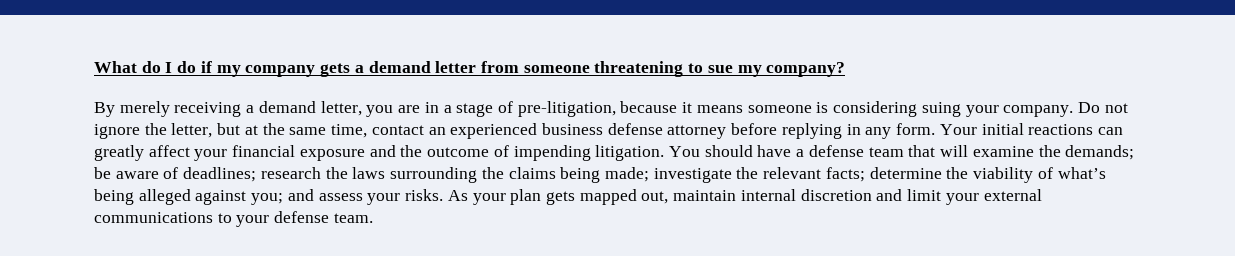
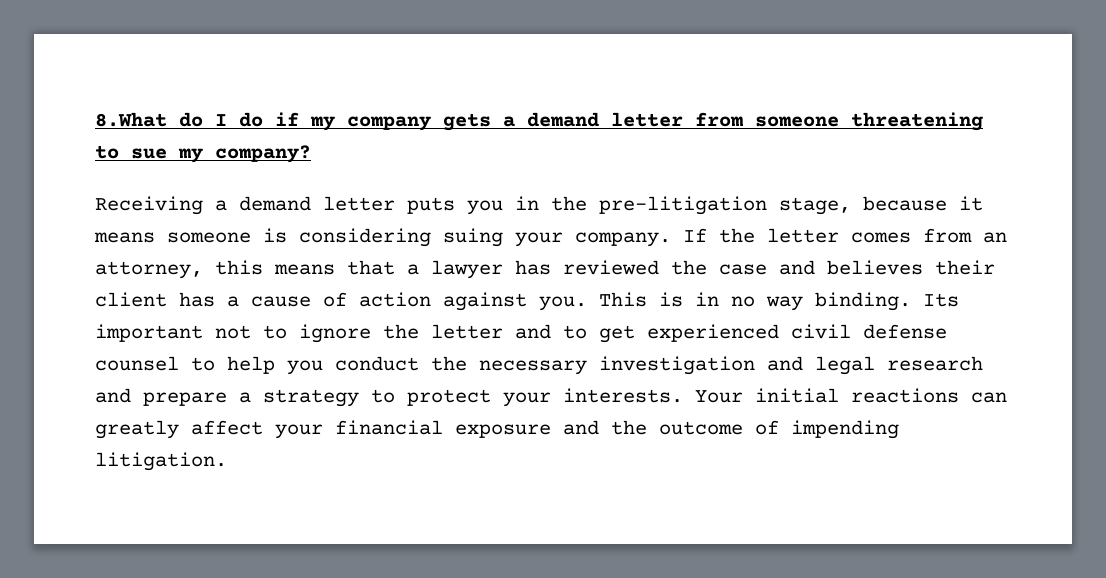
- What do I do if my company gets a demand letter from someone threatening to sue my company?
+ 8.What do I do if my company gets a demand letter from someone threatening to sue my company?
- By merely receiving a demand letter, you are in a stage of pre-litigation, because it means someone is considering suing your company.
+ Receiving a demand letter puts you in the pre-litigation stage, because it means someone is considering suing your company.
- Do not ignore the letter, but at the same time, contact an experienced business defense attorney before replying in any form.
+ If the letter comes from an attorney, this means that a lawyer has reviewed the case and believes their client has a cause of action against you. This is in no way binding. Its important not to ignore the letter and to get experienced civil defense counsel to help you conduct the necessary investigation and legal research and prepare a strategy to protect your interests.
- You should have a defense team that will examine the demands; be aware of deadlines; research the laws surrounding the claims being made; investigate the relevant facts; determine the viability of what’s being alleged against you; and assess your risks. As your plan gets mapped out, maintain internal discretion and limit your external communications to your defense team.

